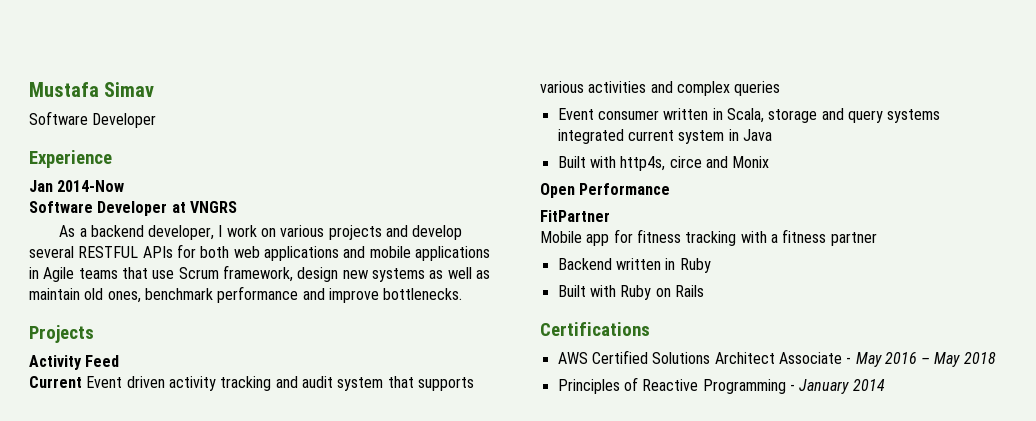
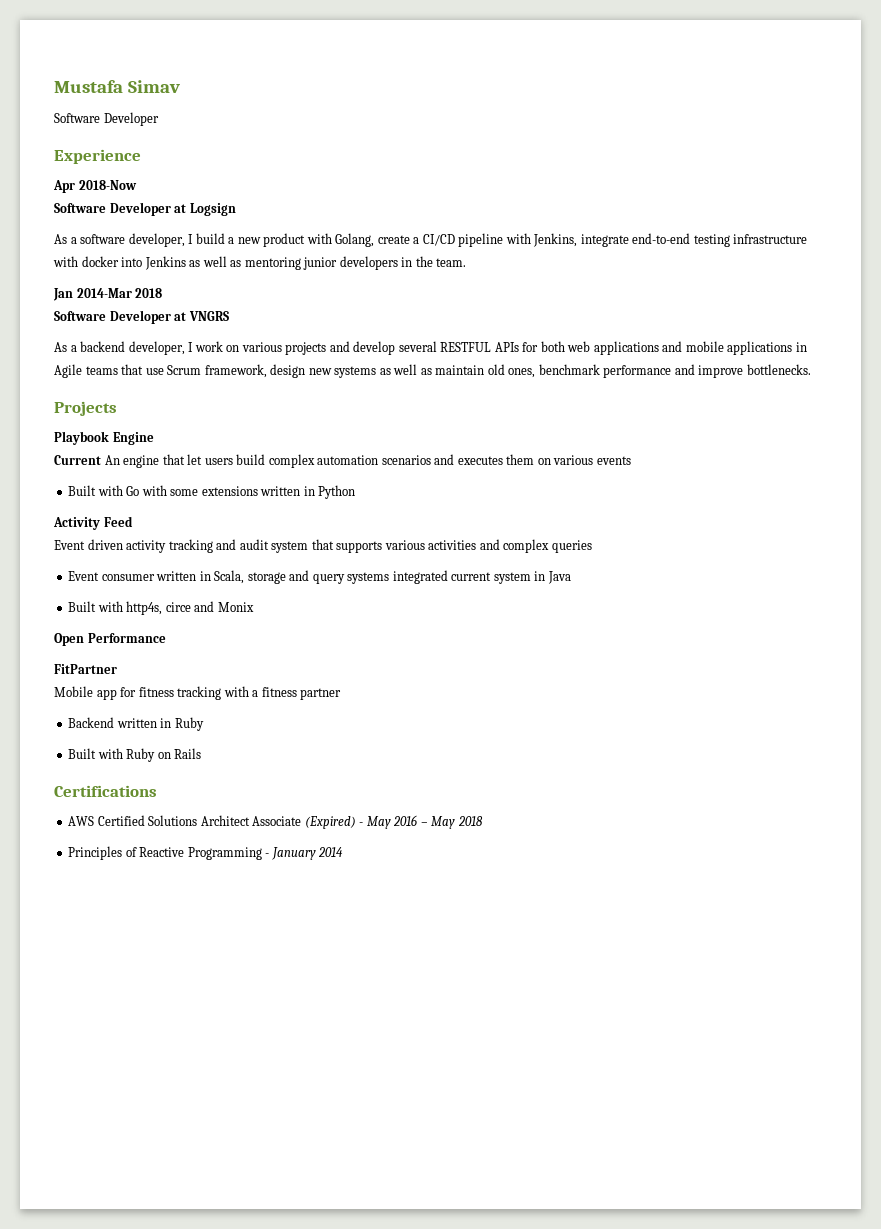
+ Apr 2018-Now
+ Software Developer at Logsign
+ As a software developer, I build a new product with Golang, create a CI/CD pipeline with Jenkins, integrate end-to-end testing infrastructure with docker into Jenkins as well as mentoring junior developers in the team.
- Jan 2014-Now
+ Jan 2014-Mar 2018
+ Playbook Engine
+ Current An engine that let users build complex automation scenarios and executes them on various events
+ Built with Go with some extensions written in Python
- Current Event driven activity tracking and audit system that supports various activities and complex queries
+ Event driven activity tracking and audit system that supports various activities and complex queries
- AWS Certified Solutions Architect Associate - May 2016 – May 2018
+ AWS Certified Solutions Architect Associate (Expired) - May 2016 – May 2018

